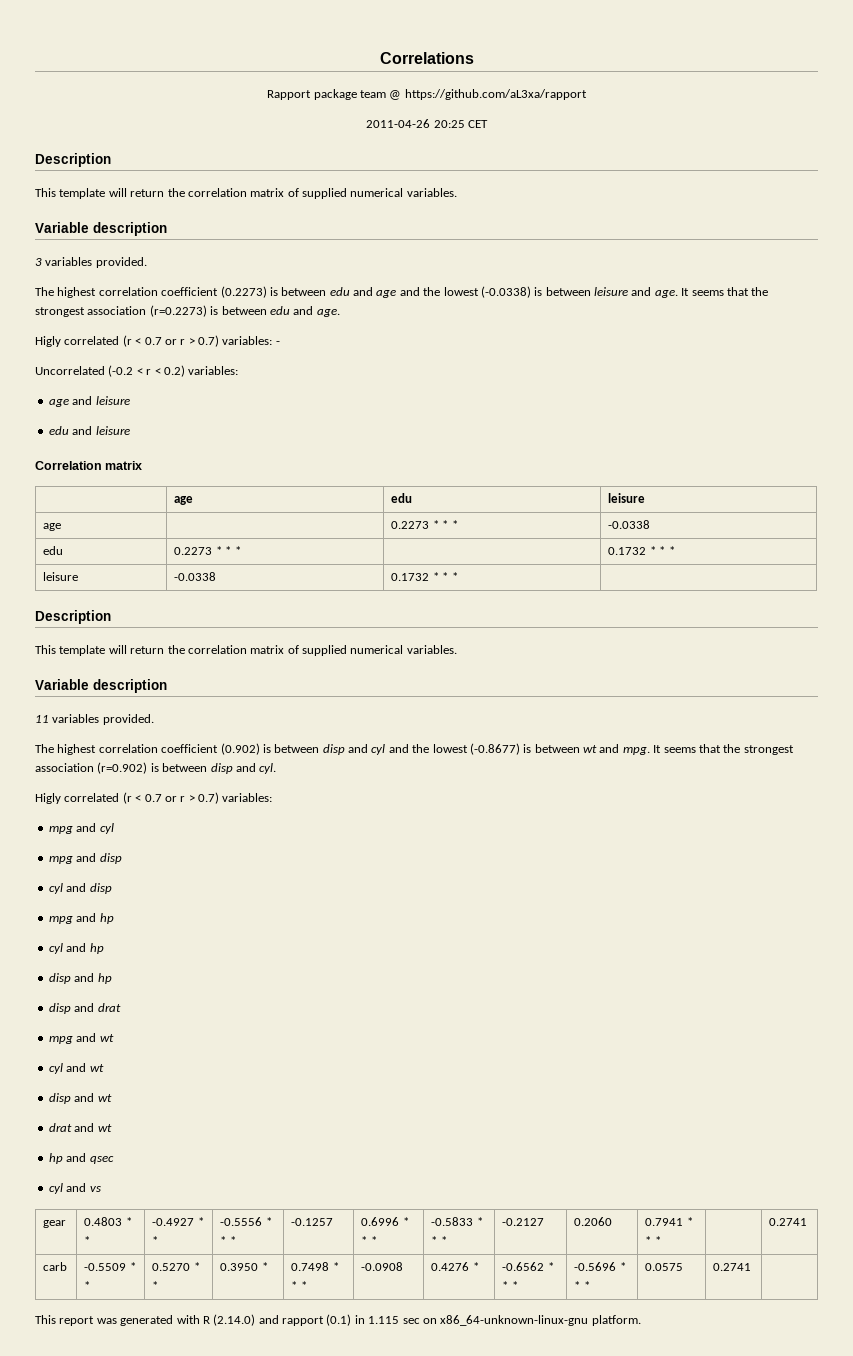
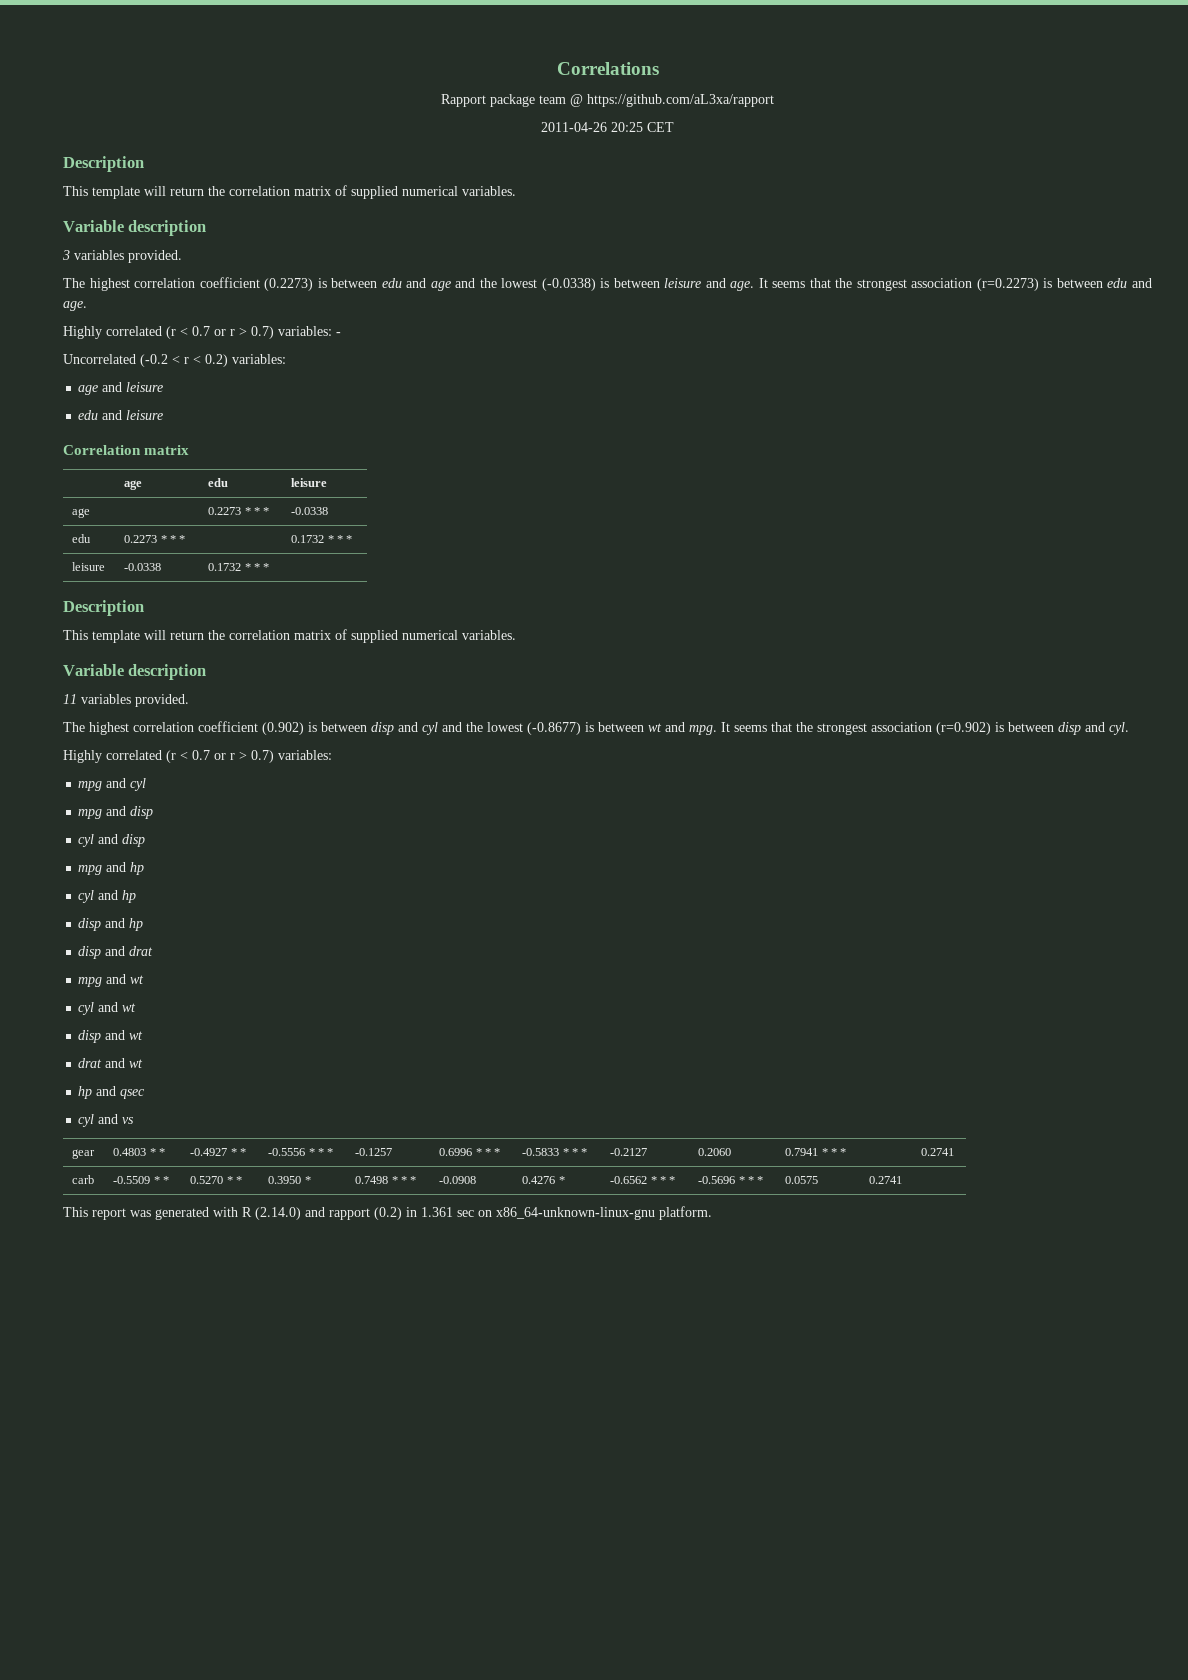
- Higly correlated (r < 0.7 or r > 0.7) variables: -
+ Highly correlated (r < 0.7 or r > 0.7) variables: -
  It seems that the strongest association (r=0.902) is between disp and cyl.
- Higly correlated (r < 0.7 or r > 0.7) variables:
+ Highly correlated (r < 0.7 or r > 0.7) variables:
- This report was generated with R (2.14.0) and rapport (0.1) in 1.115 sec on x86_64-unknown-linux-gnu platform.
+ This report was generated with R (2.14.0) and rapport (0.2) in 1.361 sec on x86_64-unknown-linux-gnu platform.

